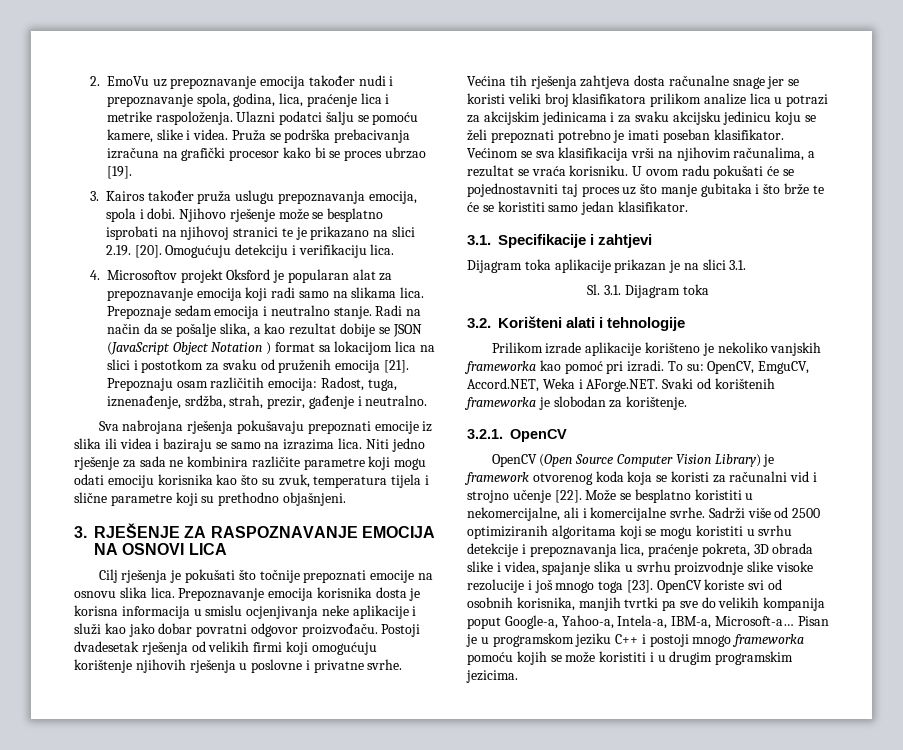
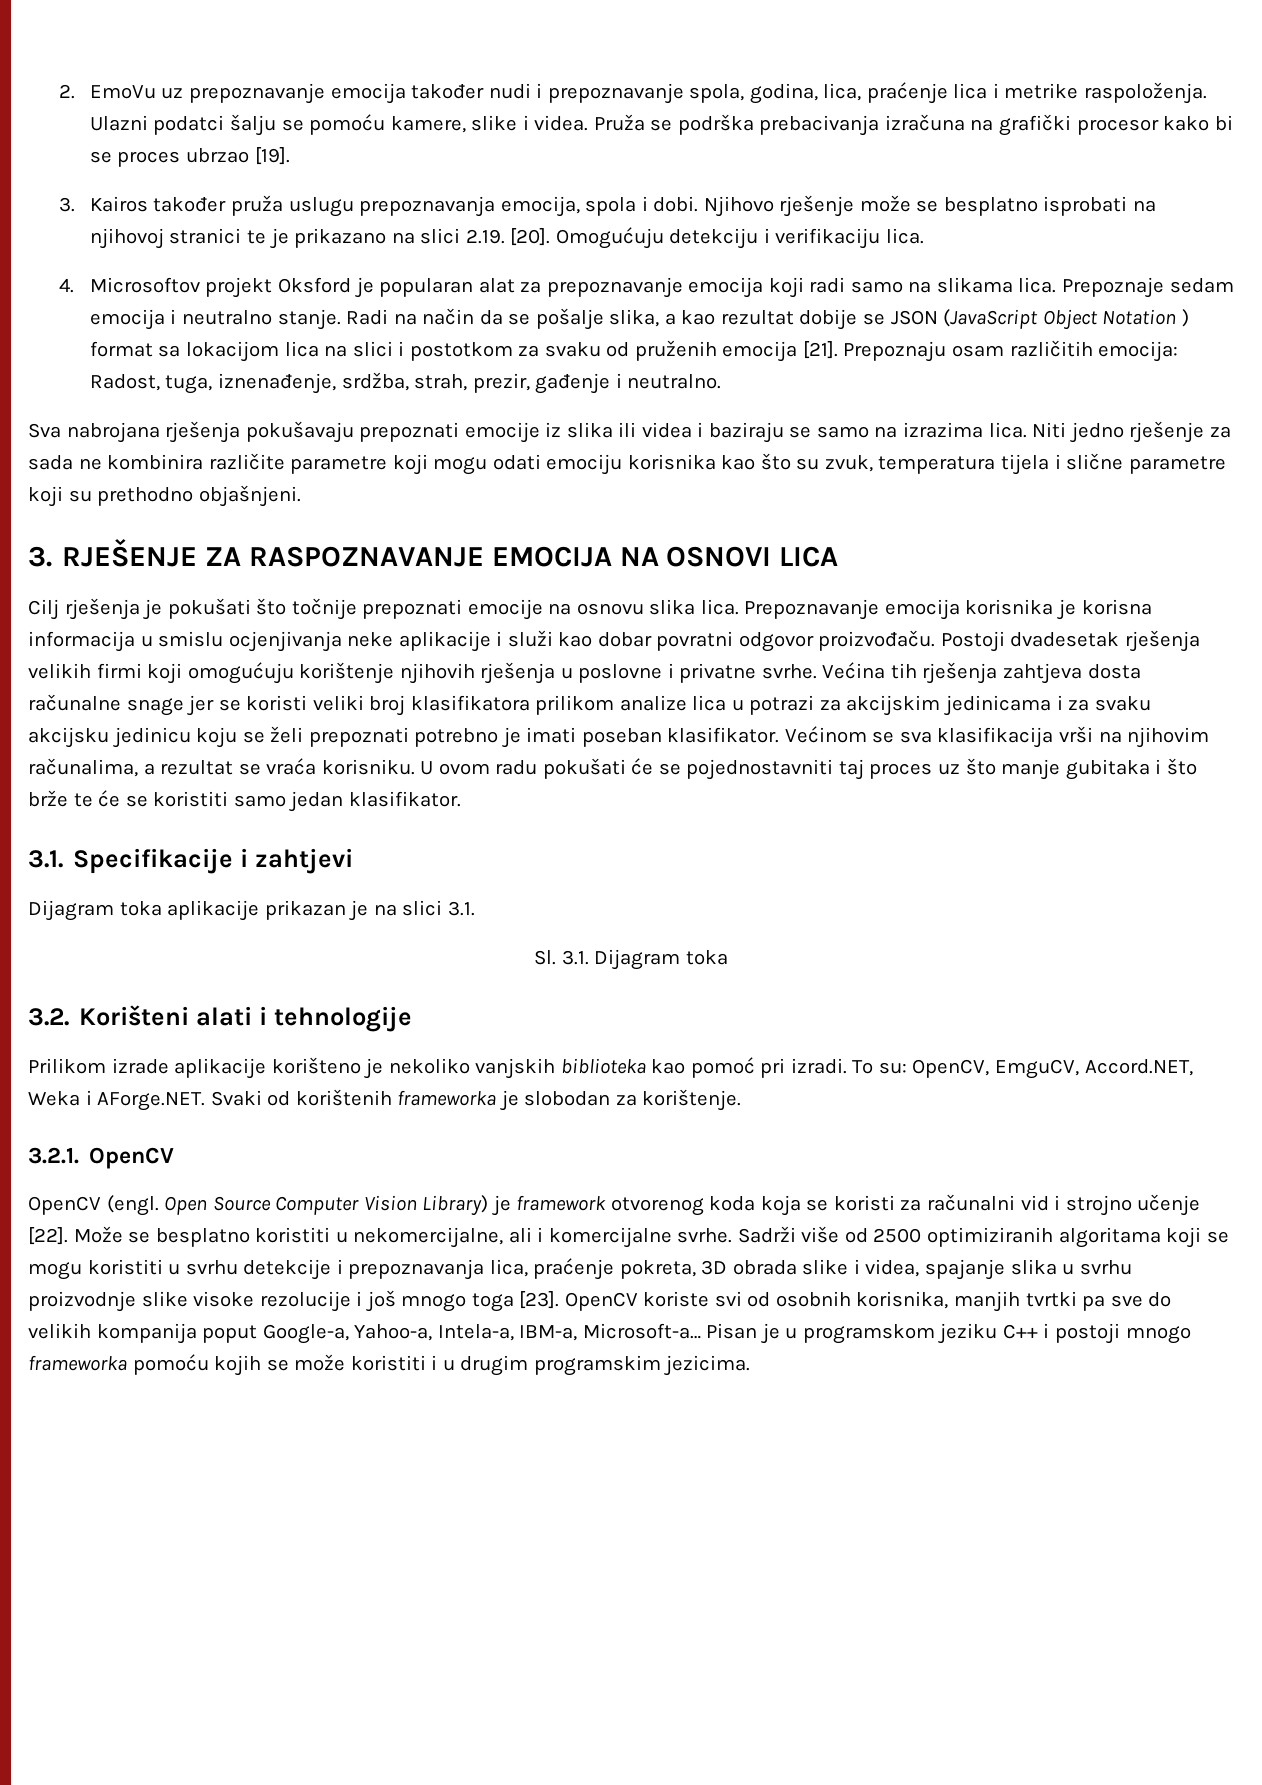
- Prepoznavanje emocija korisnika dosta je korisna informacija u smislu ocjenjivanja neke aplikacije i služi kao jako dobar povratni odgovor proizvođaču.
+ Prepoznavanje emocija korisnika je korisna informacija u smislu ocjenjivanja neke aplikacije i služi kao dobar povratni odgovor proizvođaču.
- Postoji dvadesetak rješenja od velikih firmi koji omogućuju korištenje njihovih rješenja u poslovne i privatne svrhe.
+ Postoji dvadesetak rješenja velikih firmi koji omogućuju korištenje njihovih rješenja u poslovne i privatne svrhe.
- Prilikom izrade aplikacije korišteno je nekoliko vanjskih frameworka kao pomoć pri izradi.
+ Prilikom izrade aplikacije korišteno je nekoliko vanjskih biblioteka kao pomoć pri izradi.
- OpenCV (Open Source Computer Vision Library) je framework otvorenog koda koja se koristi za računalni vid i strojno učenje [22].
+ OpenCV (engl. Open Source Computer Vision Library) je framework otvorenog koda koja se koristi za računalni vid i strojno učenje [22].

